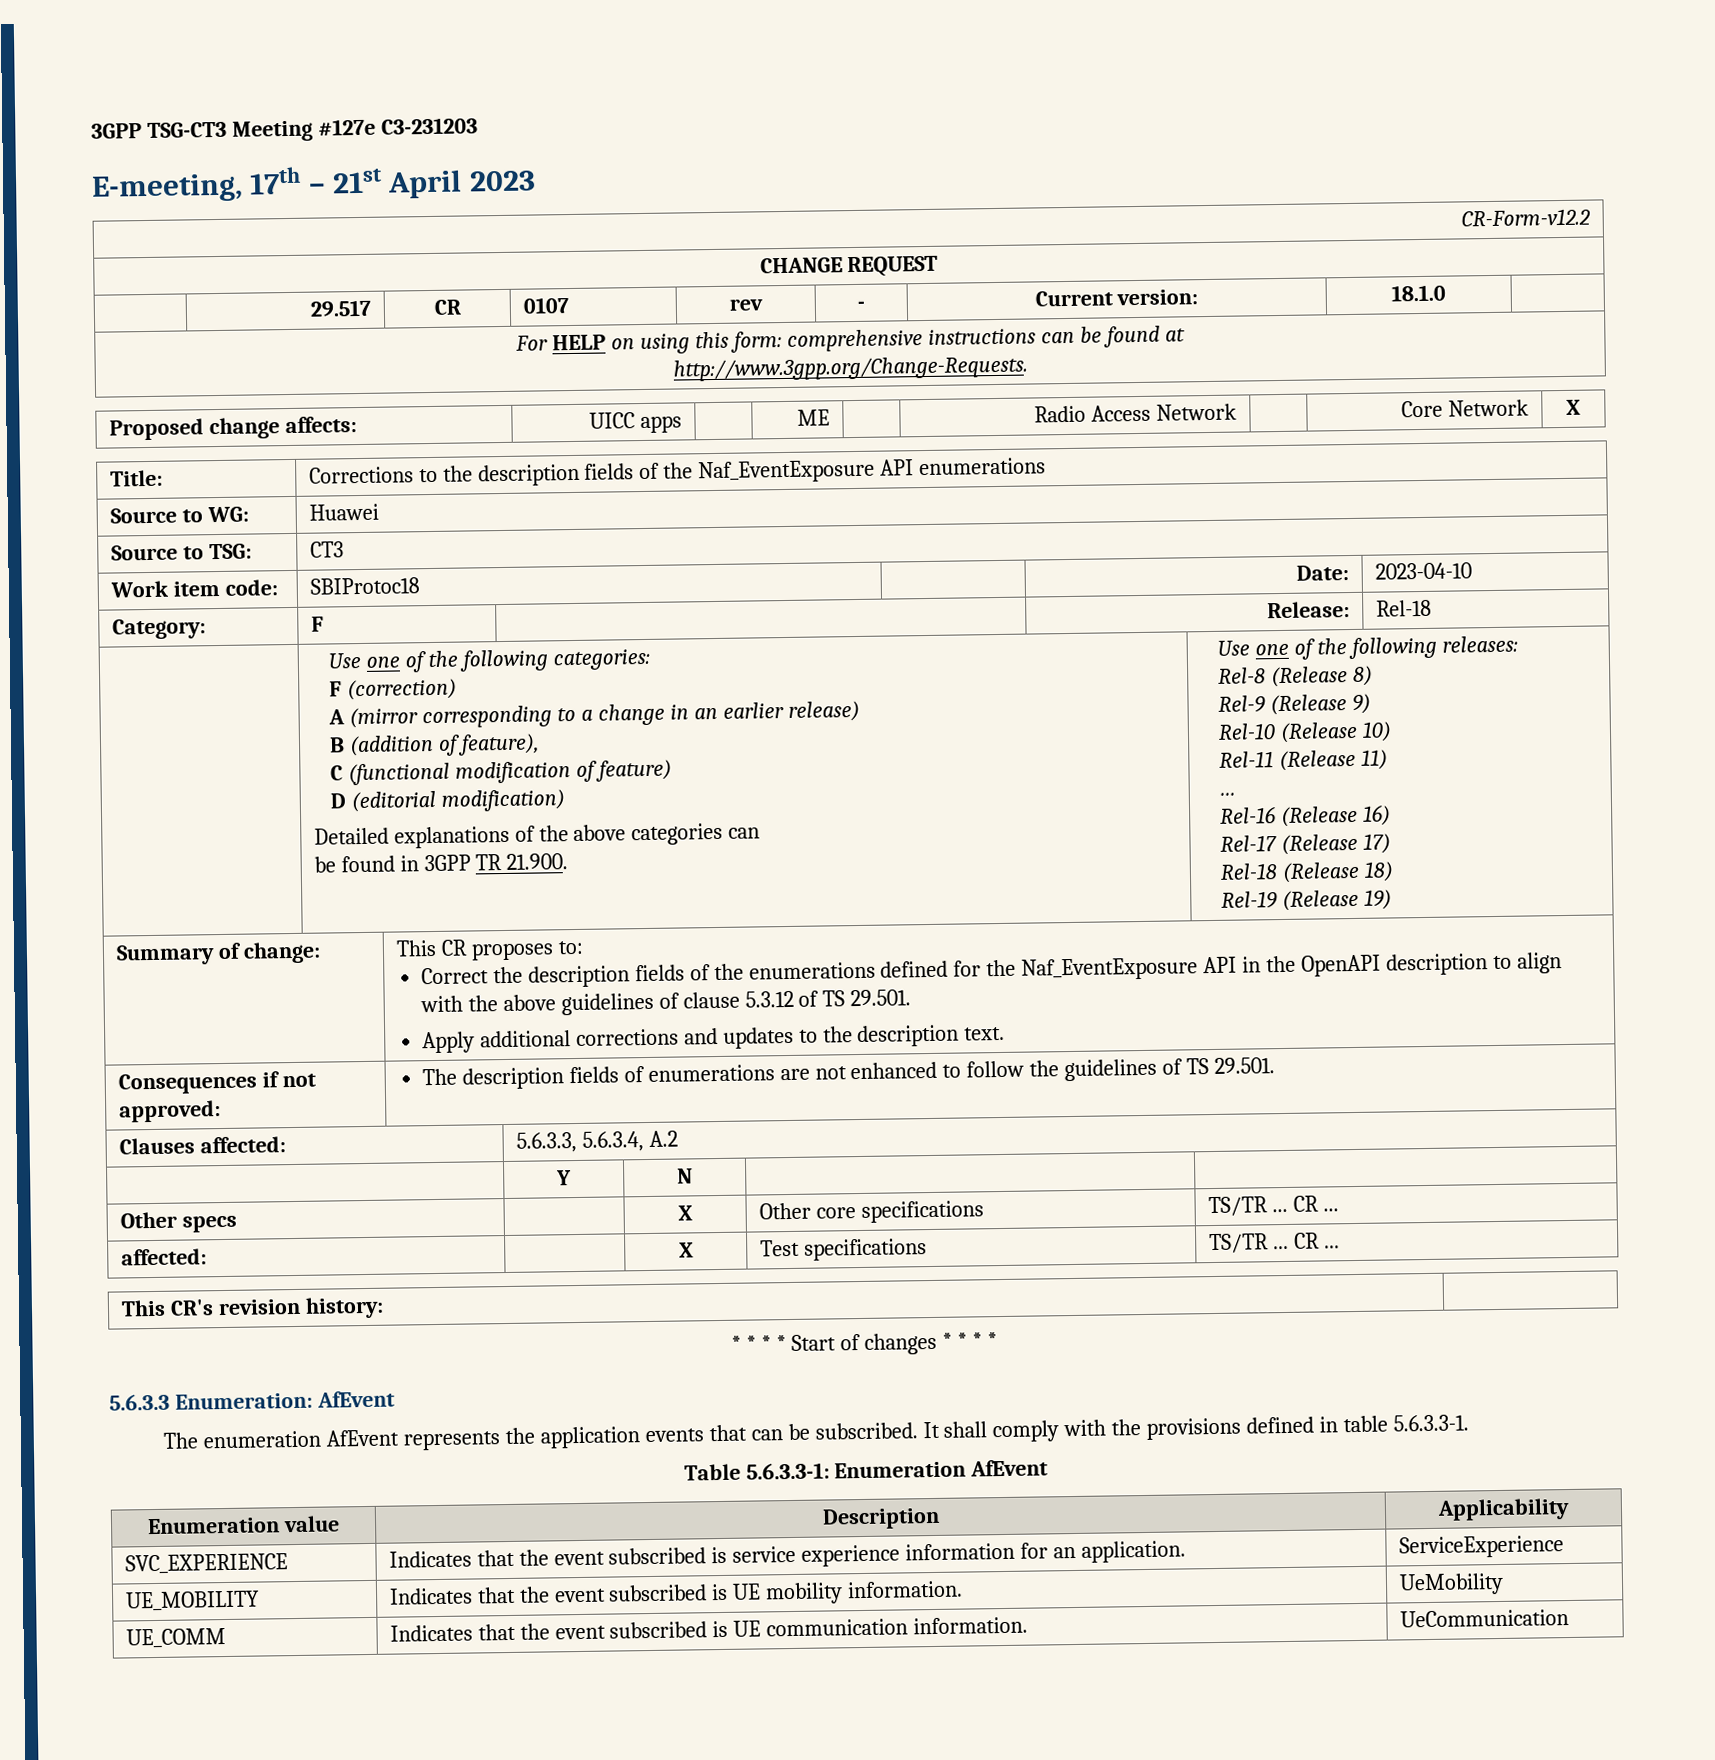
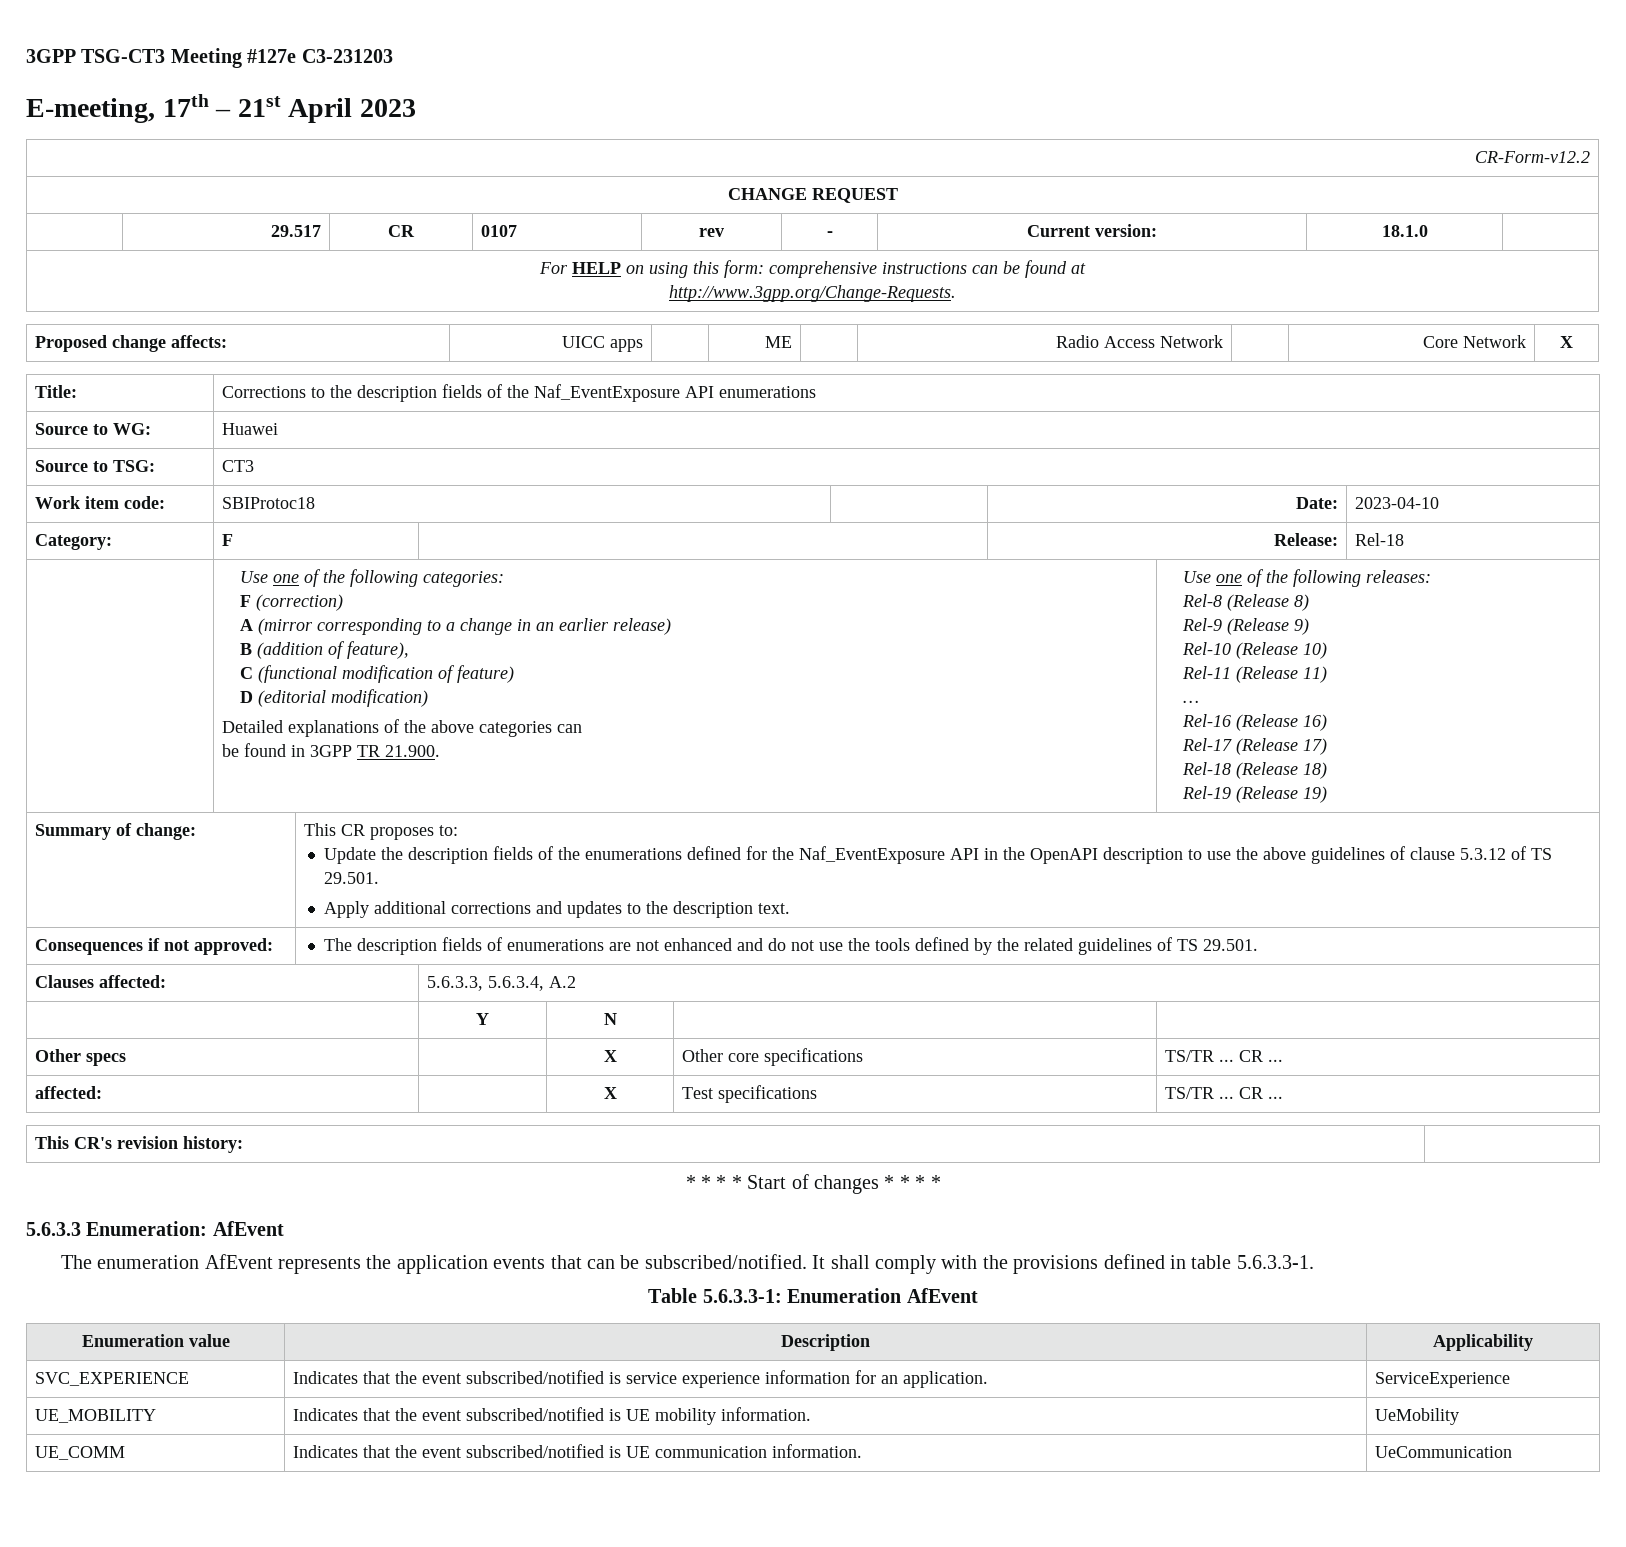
- Correct the description fields of the enumerations defined for the Naf_EventExposure API in the OpenAPI description to align with the above guidelines of clause 5.3.12 of TS 29.501.
+ Update the description fields of the enumerations defined for the Naf_EventExposure API in the OpenAPI description to use the above guidelines of clause 5.3.12 of TS 29.501.
- Consequences if not approved: | The description fields of enumerations are not enhanced to follow the guidelines of TS 29.501.
+ Consequences if not approved: | The description fields of enumerations are not enhanced and do not use the tools defined by the related guidelines of TS 29.501.
- The enumeration AfEvent represents the application events that can be subscribed.
+ The enumeration AfEvent represents the application events that can be subscribed/notified.
- SVC_EXPERIENCE | Indicates that the event subscribed is service experience information for an application. | ServiceExperience
+ SVC_EXPERIENCE | Indicates that the event subscribed/notified is service experience information for an application. | ServiceExperience
- UE_MOBILITY | Indicates that the event subscribed is UE mobility information. | UeMobility
+ UE_MOBILITY | Indicates that the event subscribed/notified is UE mobility information. | UeMobility
- UE_COMM | Indicates that the event subscribed is UE communication information. | UeCommunication
+ UE_COMM | Indicates that the event subscribed/notified is UE communication information. | UeCommunication

